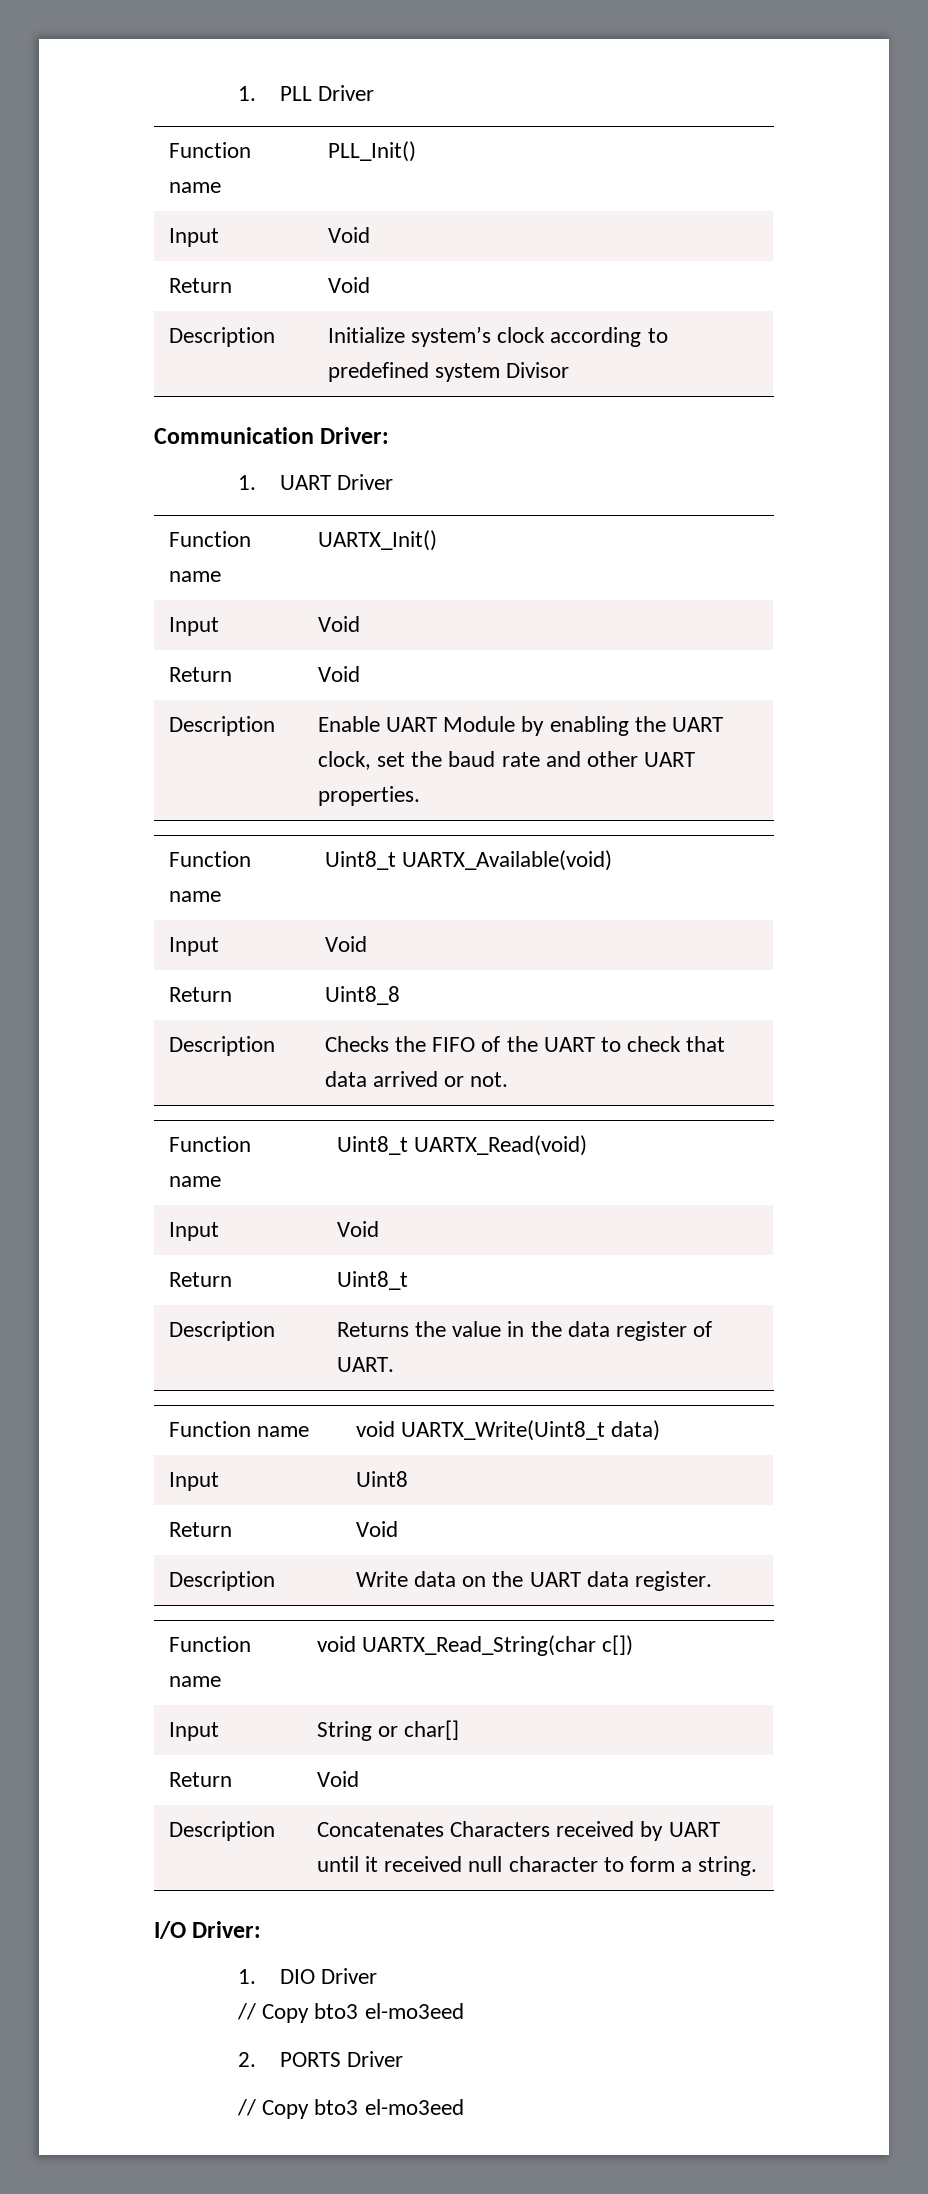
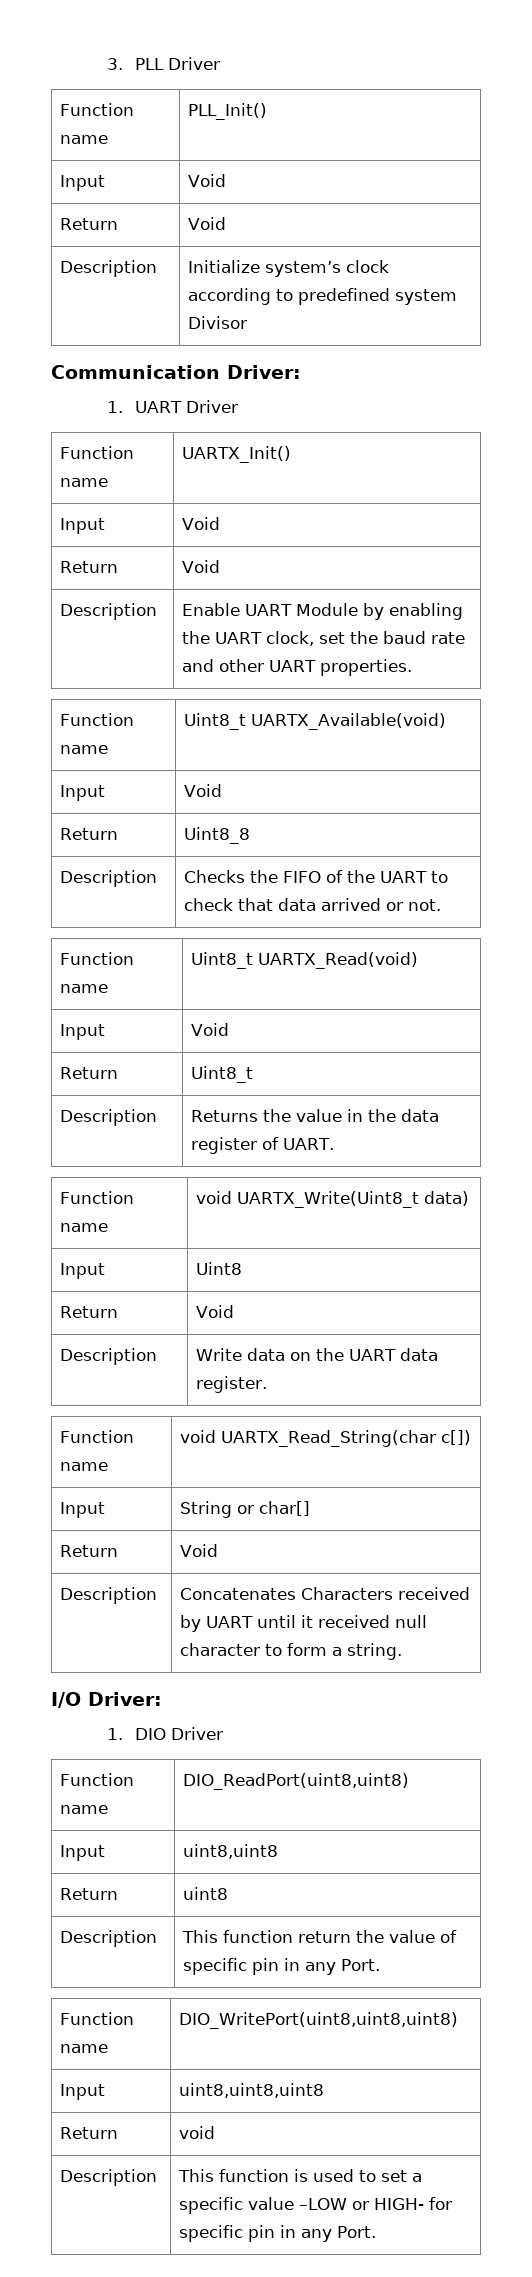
- 1. PLL Driver
+ 3. PLL Driver
  1. DIO Driver
- // Copy bto3 el-mo3eed
- 2. PORTS Driver
- // Copy bto3 el-mo3eed
+ Function name | DIO_ReadPort(uint8,uint8)
+ Input | uint8,uint8
+ Return | uint8
+ Description | This function return the value of specific pin in any Port.
+ Function name | DIO_WritePort(uint8,uint8,uint8)
+ Input | uint8,uint8,uint8
+ Return | void
+ Description | This function is used to set a specific value –LOW or HIGH- for specific pin in any Port.

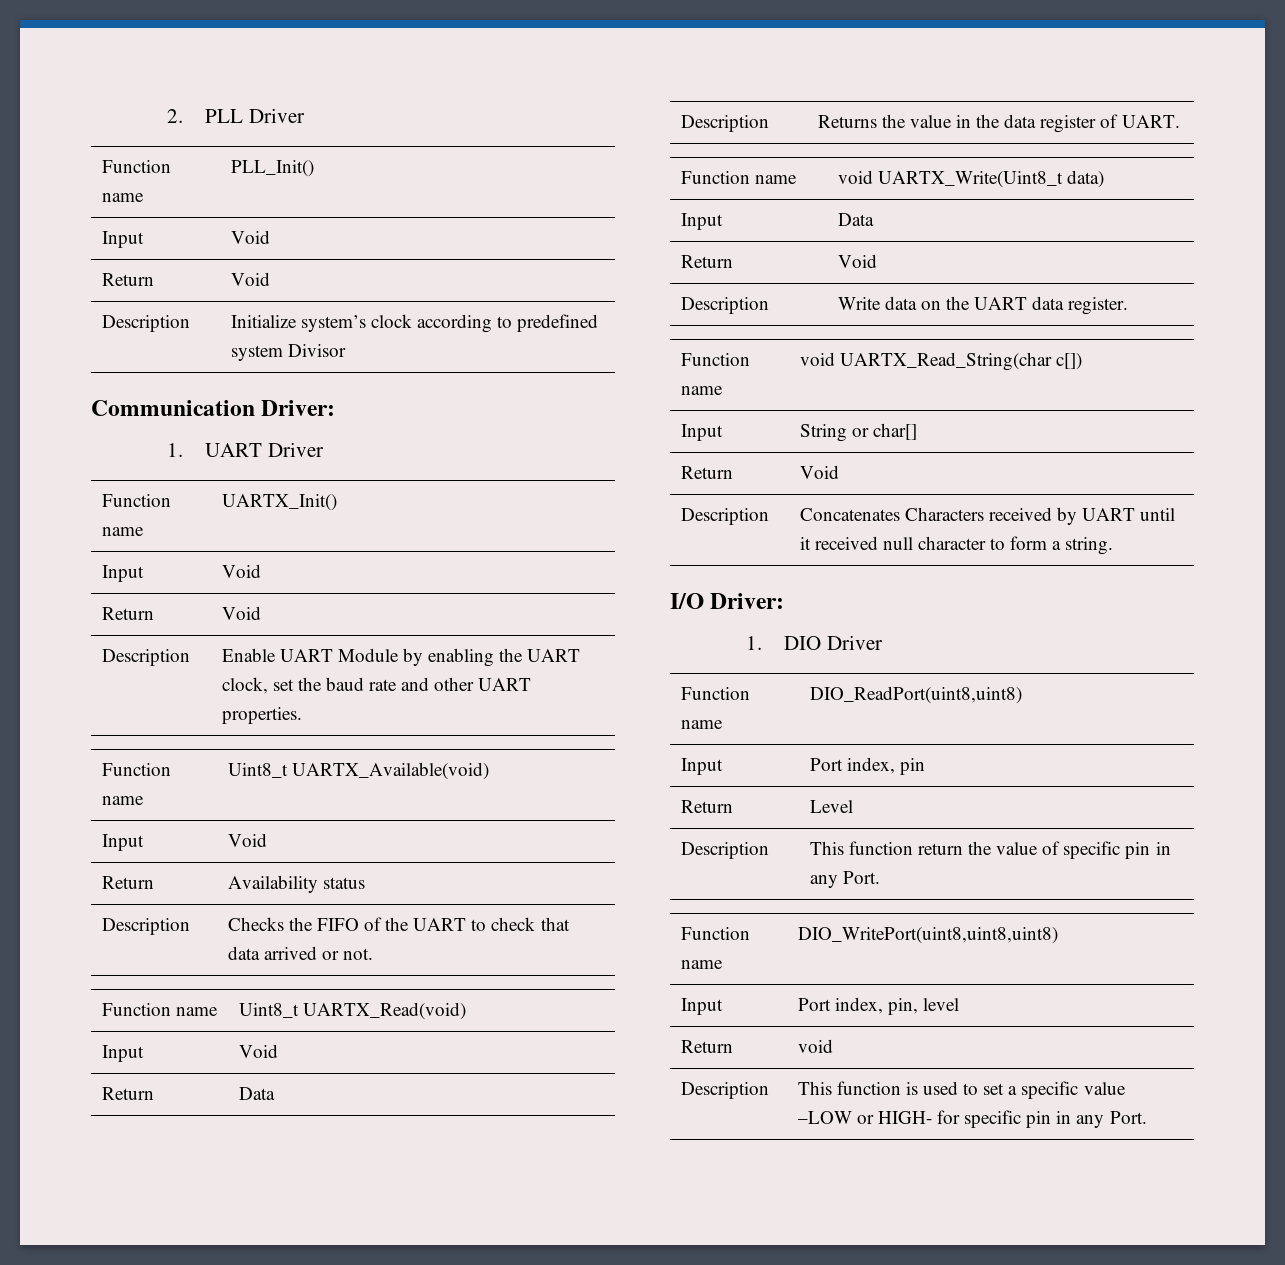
- 3. PLL Driver
+ 2. PLL Driver
- Return | Uint8_8
+ Return | Availability status
- Return | Uint8_t
+ Return | Data
- Input | Uint8
+ Input | Data
- Input | uint8,uint8
- Return | uint8
+ Input | Port index, pin
+ Return | Level
- Input | uint8,uint8,uint8
+ Input | Port index, pin, level

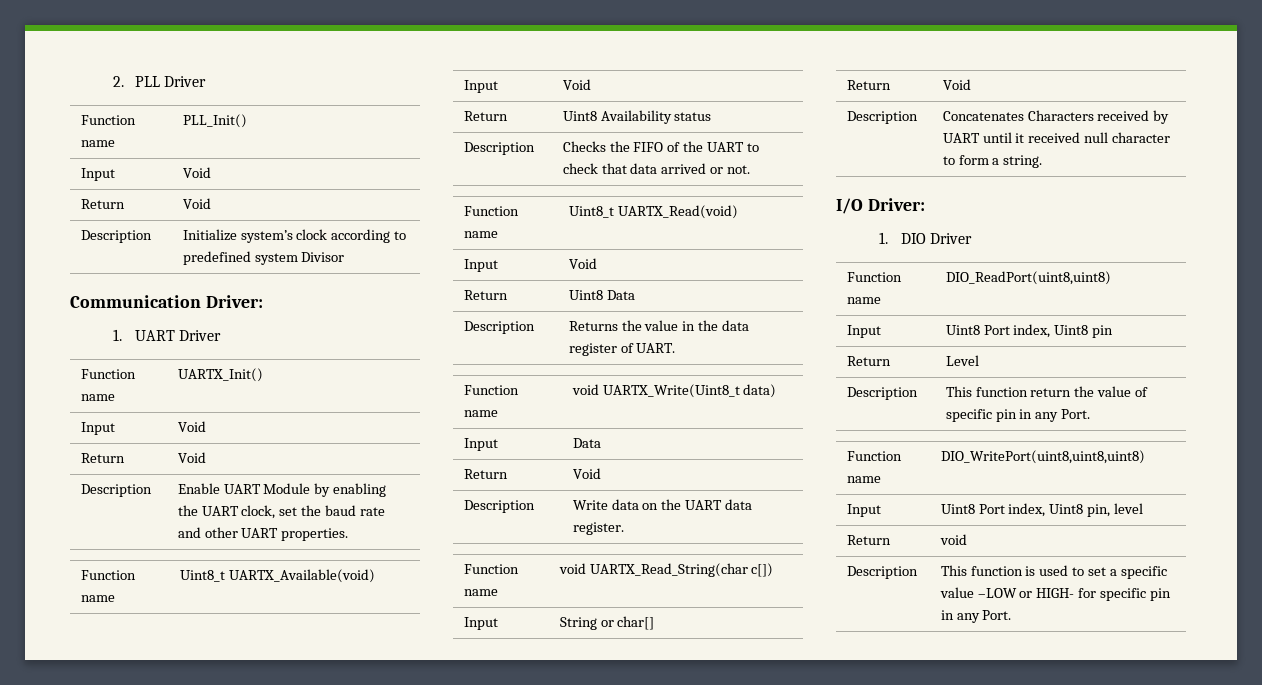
- Return | Availability status
+ Return | Uint8 Availability status
- Return | Data
+ Return | Uint8 Data
- Input | Port index, pin
+ Input | Uint8 Port index, Uint8 pin
- Input | Port index, pin, level
+ Input | Uint8 Port index, Uint8 pin, level

